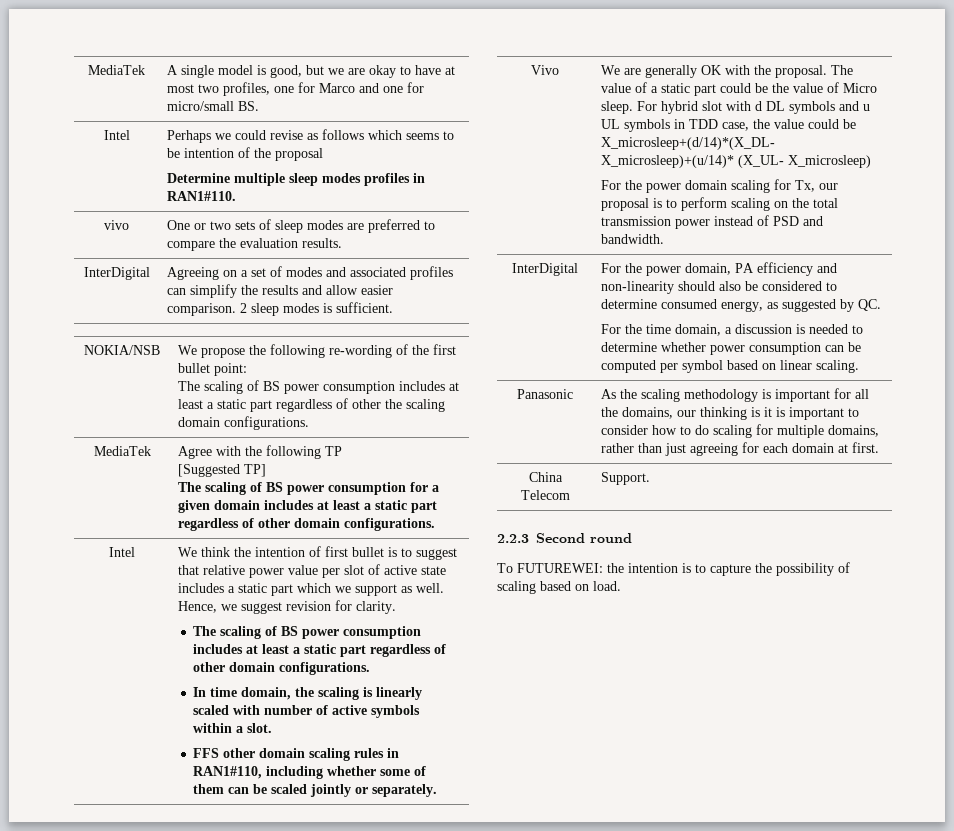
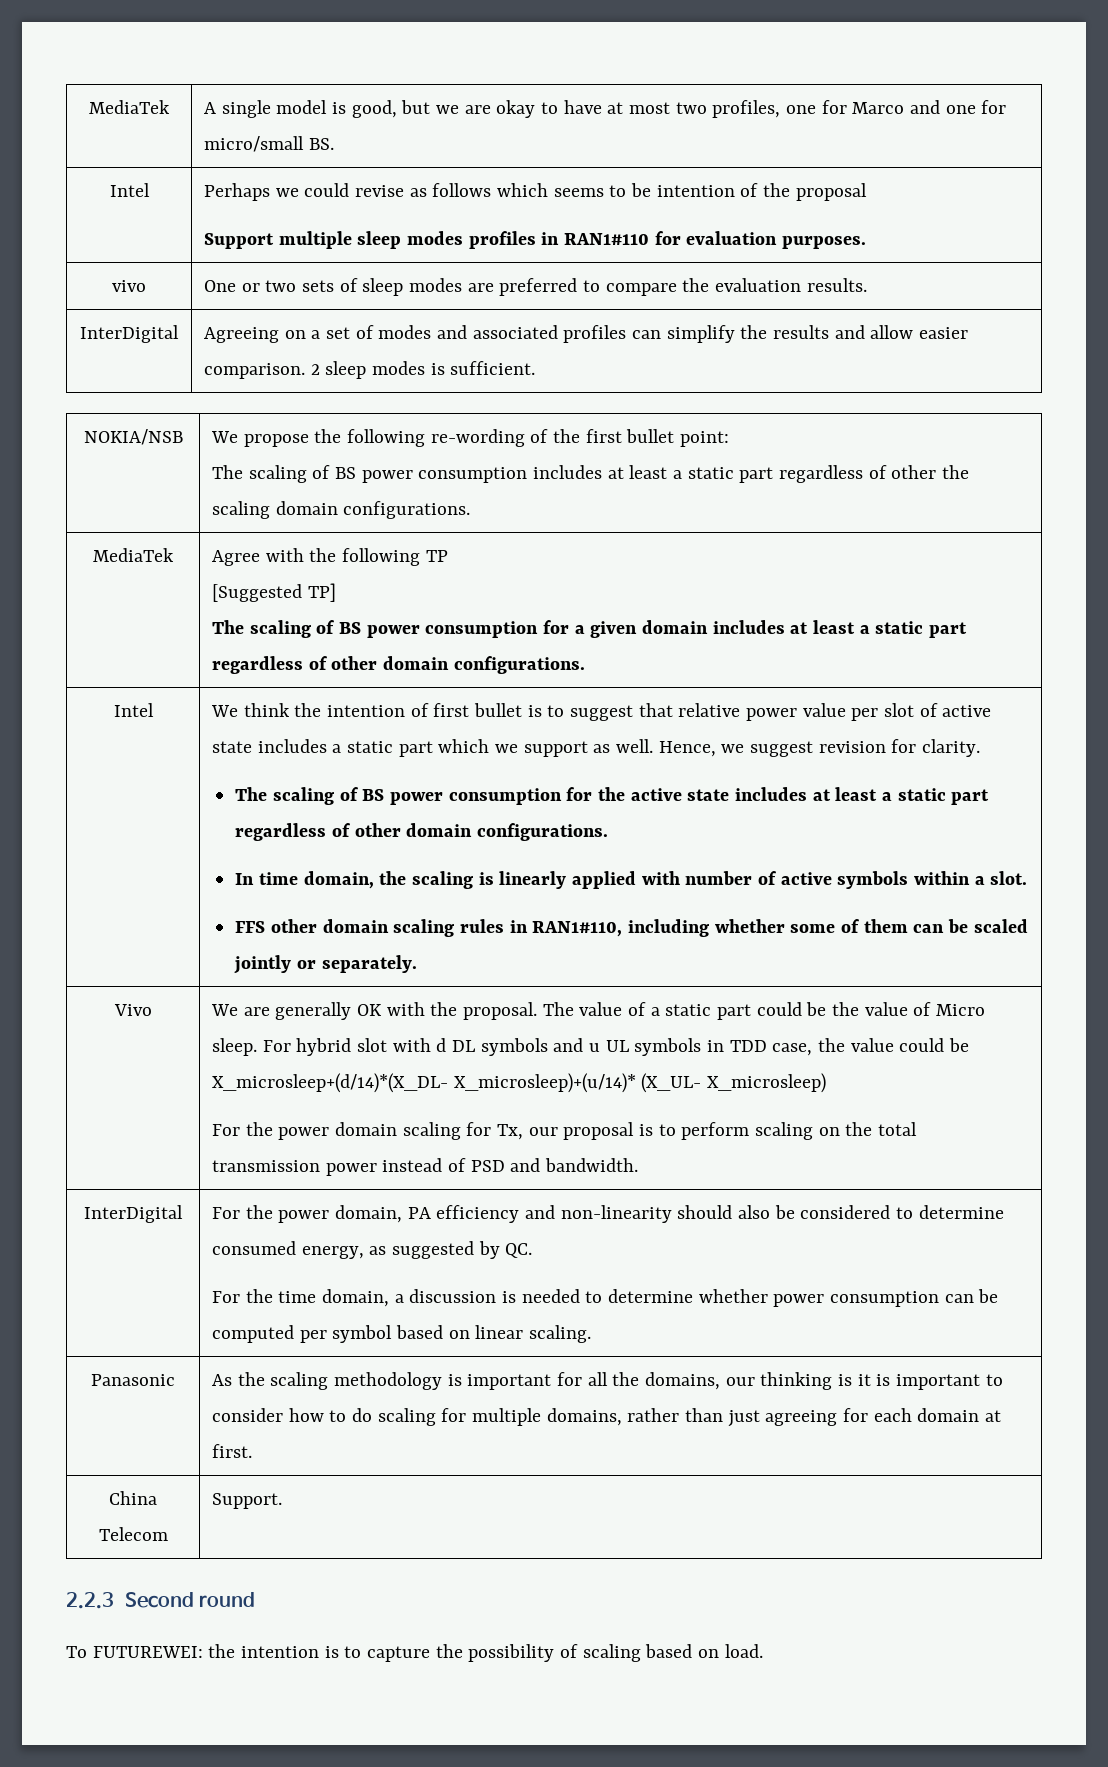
  Intel | Perhaps we could revise as follows which seems to be intention of the proposal
- Determine multiple sleep modes profiles in RAN1#110.
+ Support multiple sleep modes profiles in RAN1#110 for evaluation purposes.
- The scaling of BS power consumption includes at least a static part regardless of other domain configurations.
+ The scaling of BS power consumption for the active state includes at least a static part regardless of other domain configurations.
- In time domain, the scaling is linearly scaled with number of active symbols within a slot.
+ In time domain, the scaling is linearly applied with number of active symbols within a slot.

